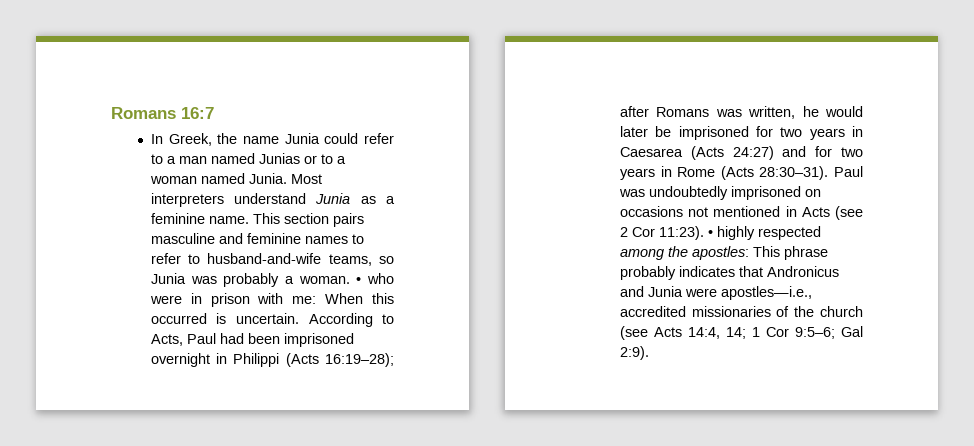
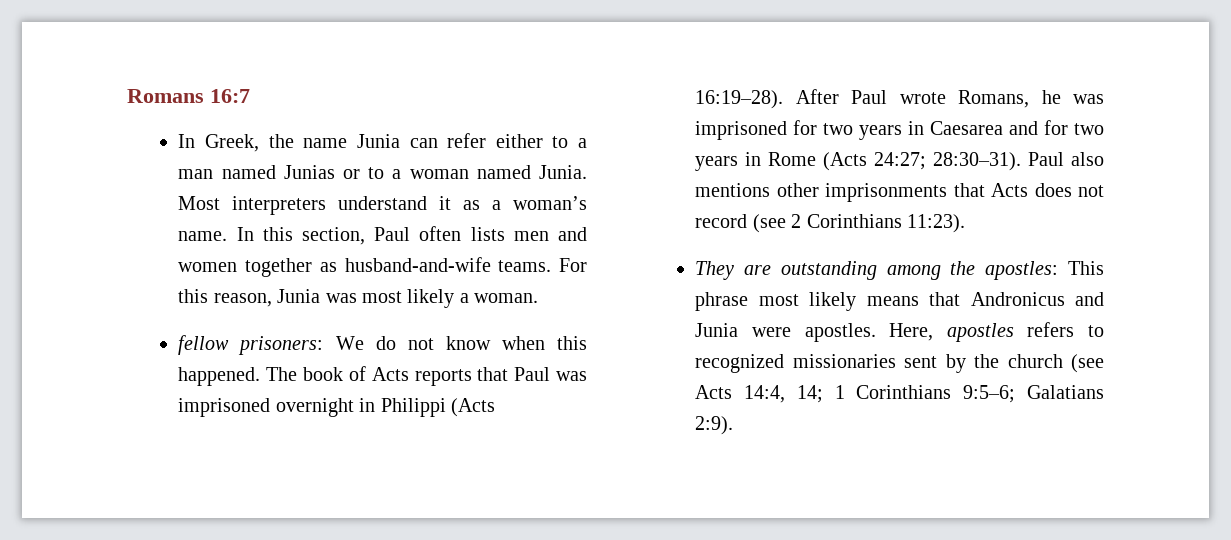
- In Greek, the name Junia could refer to a man named Junias or to a woman named Junia.
+ In Greek, the name Junia can refer either to a man named Junias or to a woman named Junia.
- Most interpreters understand Junia as a feminine name. This section pairs masculine and feminine names to refer to husband-and-wife teams, so Junia was probably a woman. • who were in prison with me: When this occurred is uncertain. According to Acts, Paul had been imprisoned overnight in Philippi (Acts 16:19–28); after Romans was written, he would later be imprisoned for two years in Caesarea (Acts 24:27) and for two years in Rome (Acts 28:30–31).
+ Most interpreters understand it as a woman’s name. In this section, Paul often lists men and women together as husband-and-wife teams. For this reason, Junia was most likely a woman.
+ fellow prisoners: We do not know when this happened. The book of Acts reports that Paul was imprisoned overnight in Philippi (Acts 16:19–28). After Paul wrote Romans, he was imprisoned for two years in Caesarea and for two years in Rome (Acts 24:27; 28:30–31).
- Paul was undoubtedly imprisoned on occasions not mentioned in Acts (see 2 Cor 11:23). • highly respected among the apostles: This phrase probably indicates that Andronicus and Junia were apostles—i.e., accredited missionaries of the church (see Acts 14:4, 14; 1 Cor 9:5–6; Gal 2:9).
+ Paul also mentions other imprisonments that Acts does not record (see 2 Corinthians 11:23).
+ They are outstanding among the apostles: This phrase most likely means that Andronicus and Junia were apostles. Here, apostles refers to recognized missionaries sent by the church (see Acts 14:4, 14; 1 Corinthians 9:5–6; Galatians 2:9).

